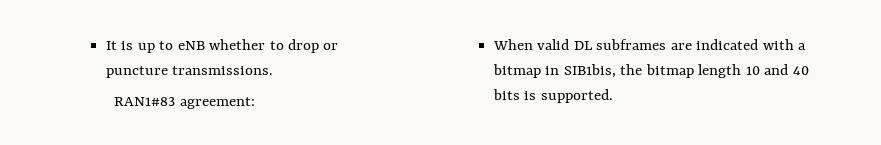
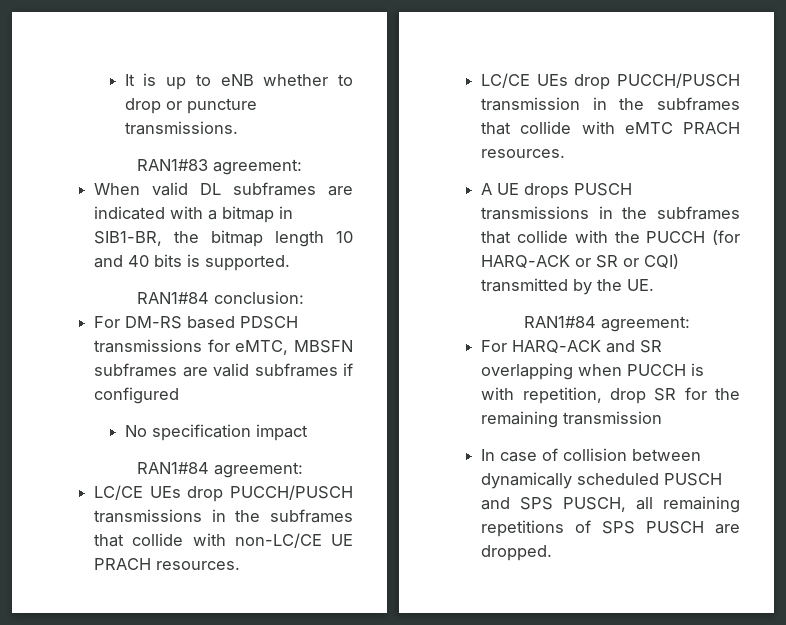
- When valid DL subframes are indicated with a bitmap in SIB1bis, the bitmap length 10 and 40 bits is supported.
+ When valid DL subframes are indicated with a bitmap in SIB1-BR, the bitmap length 10 and 40 bits is supported.
+ RAN1#84 conclusion:
+ For DM-RS based PDSCH transmissions for eMTC, MBSFN subframes are valid subframes if configured
+ No specification impact
+ RAN1#84 agreement:
+ LC/CE UEs drop PUCCH/PUSCH transmissions in the subframes that collide with non-LC/CE UE PRACH resources.
+ LC/CE UEs drop PUCCH/PUSCH transmission in the subframes that collide with eMTC PRACH resources.
+ A UE drops PUSCH transmissions in the subframes that collide with the PUCCH (for HARQ-ACK or SR or CQI) transmitted by the UE.
+ RAN1#84 agreement:
+ For HARQ-ACK and SR overlapping when PUCCH is with repetition, drop SR for the remaining transmission
+ In case of collision between dynamically scheduled PUSCH and SPS PUSCH, all remaining repetitions of SPS PUSCH are dropped.

